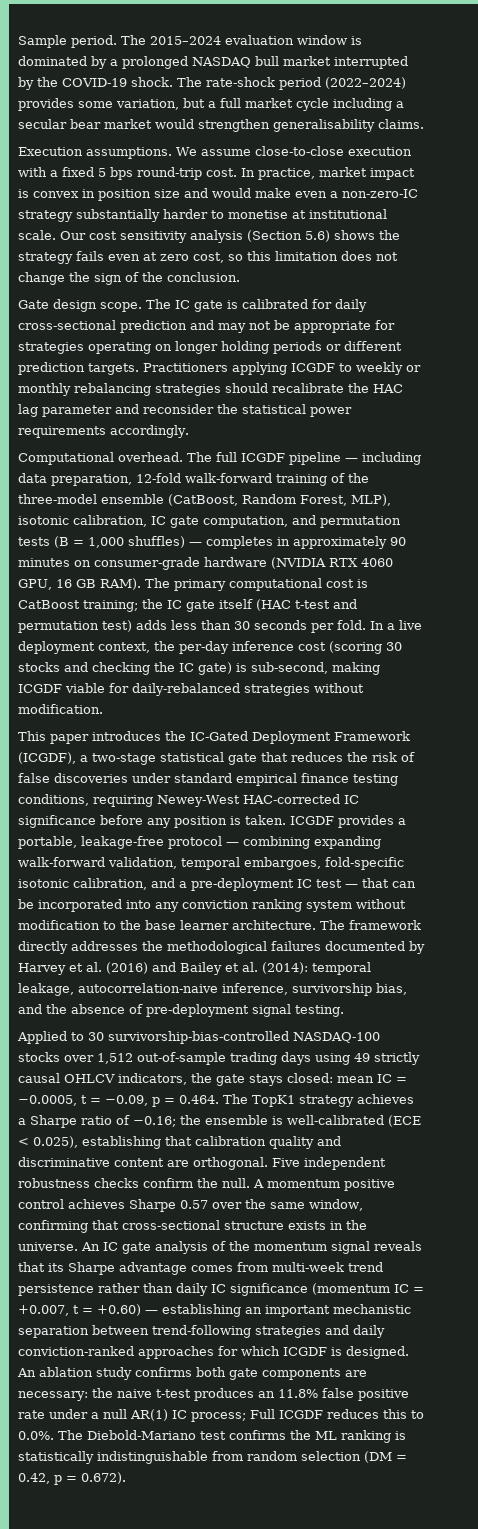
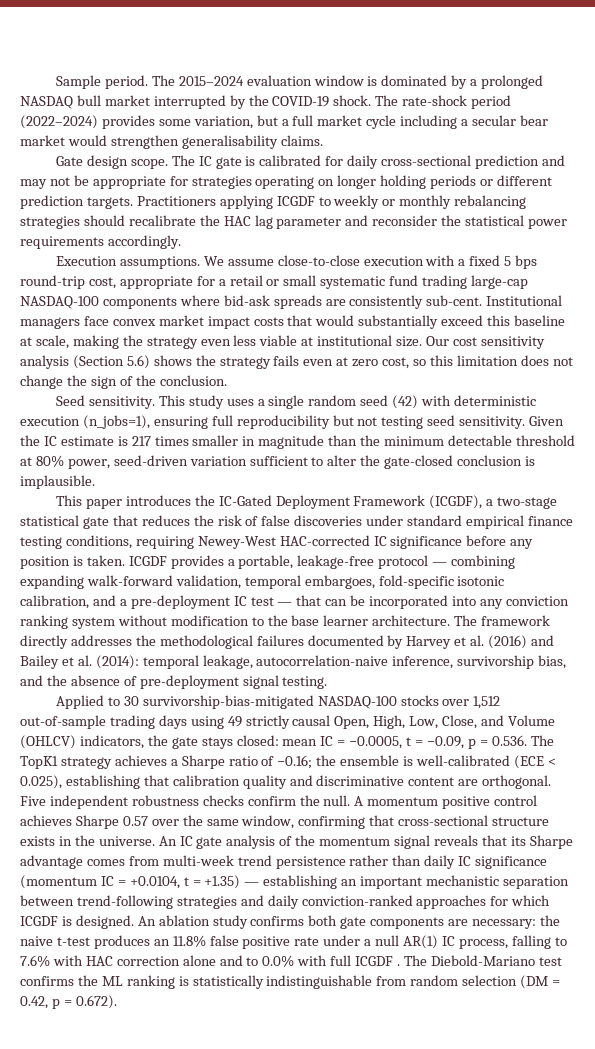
- Execution assumptions. We assume close-to-close execution with a fixed 5 bps round-trip cost. In practice, market impact is convex in position size and would make even a non-zero-IC strategy substantially harder to monetise at institutional scale. Our cost sensitivity analysis (Section 5.6) shows the strategy fails even at zero cost, so this limitation does not change the sign of the conclusion.
- Computational overhead. The full ICGDF pipeline — including data preparation, 12-fold walk-forward training of the three-model ensemble (CatBoost, Random Forest, MLP), isotonic calibration, IC gate computation, and permutation tests (B = 1,000 shuffles) — completes in approximately 90 minutes on consumer-grade hardware (NVIDIA RTX 4060 GPU, 16 GB RAM). The primary computational cost is CatBoost training; the IC gate itself (HAC t-test and permutation test) adds less than 30 seconds per fold. In a live deployment context, the per-day inference cost (scoring 30 stocks and checking the IC gate) is sub-second, making ICGDF viable for daily-rebalanced strategies without modification.
+ Execution assumptions. We assume close-to-close execution with a fixed 5 bps round-trip cost, appropriate for a retail or small systematic fund trading large-cap NASDAQ-100 components where bid-ask spreads are consistently sub-cent. Institutional managers face convex market impact costs that would substantially exceed this baseline at scale, making the strategy even less viable at institutional size. Our cost sensitivity analysis (Section 5.6) shows the strategy fails even at zero cost, so this limitation does not change the sign of the conclusion.
+ Seed sensitivity. This study uses a single random seed (42) with deterministic execution (n_jobs=1), ensuring full reproducibility but not testing seed sensitivity. Given the IC estimate is 217 times smaller in magnitude than the minimum detectable threshold at 80% power, seed-driven variation sufficient to alter the gate-closed conclusion is implausible.
- Applied to 30 survivorship-bias-controlled NASDAQ-100 stocks over 1,512 out-of-sample trading days using 49 strictly causal OHLCV indicators, the gate stays closed: mean IC = −0.0005, t = −0.09, p = 0.464. The TopK1 strategy achieves a Sharpe ratio of −0.16; the ensemble is well-calibrated (ECE < 0.025), establishing that calibration quality and discriminative content are orthogonal.
+ Applied to 30 survivorship-bias-mitigated NASDAQ-100 stocks over 1,512 out-of-sample trading days using 49 strictly causal Open, High, Low, Close, and Volume (OHLCV) indicators, the gate stays closed: mean IC = −0.0005, t = −0.09, p = 0.536. The TopK1 strategy achieves a Sharpe ratio of −0.16; the ensemble is well-calibrated (ECE < 0.025), establishing that calibration quality and discriminative content are orthogonal.
- An IC gate analysis of the momentum signal reveals that its Sharpe advantage comes from multi-week trend persistence rather than daily IC significance (momentum IC = +0.007, t = +0.60) — establishing an important mechanistic separation between trend-following strategies and daily conviction-ranked approaches for which ICGDF is designed.
+ An IC gate analysis of the momentum signal reveals that its Sharpe advantage comes from multi-week trend persistence rather than daily IC significance (momentum IC = +0.0104, t = +1.35) — establishing an important mechanistic separation between trend-following strategies and daily conviction-ranked approaches for which ICGDF is designed.
- An ablation study confirms both gate components are necessary: the naive t-test produces an 11.8% false positive rate under a null AR(1) IC process; Full ICGDF reduces this to 0.0%. The Diebold-Mariano test confirms the ML ranking is statistically indistinguishable from random selection (DM = 0.42, p = 0.672).
+ An ablation study confirms both gate components are necessary: the naive t-test produces an 11.8% false positive rate under a null AR(1) IC process, falling to 7.6% with HAC correction alone and to 0.0% with full ICGDF . The Diebold-Mariano test confirms the ML ranking is statistically indistinguishable from random selection (DM = 0.42, p = 0.672).

